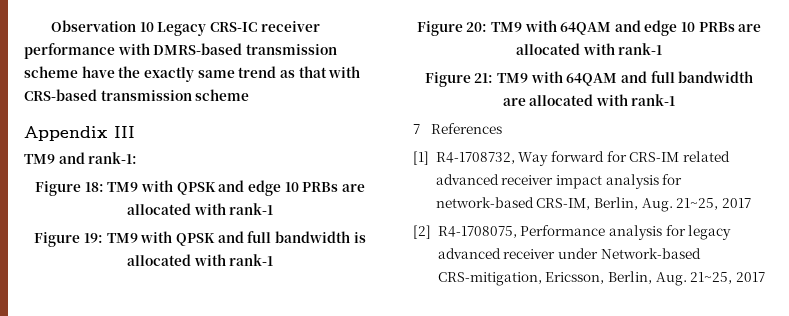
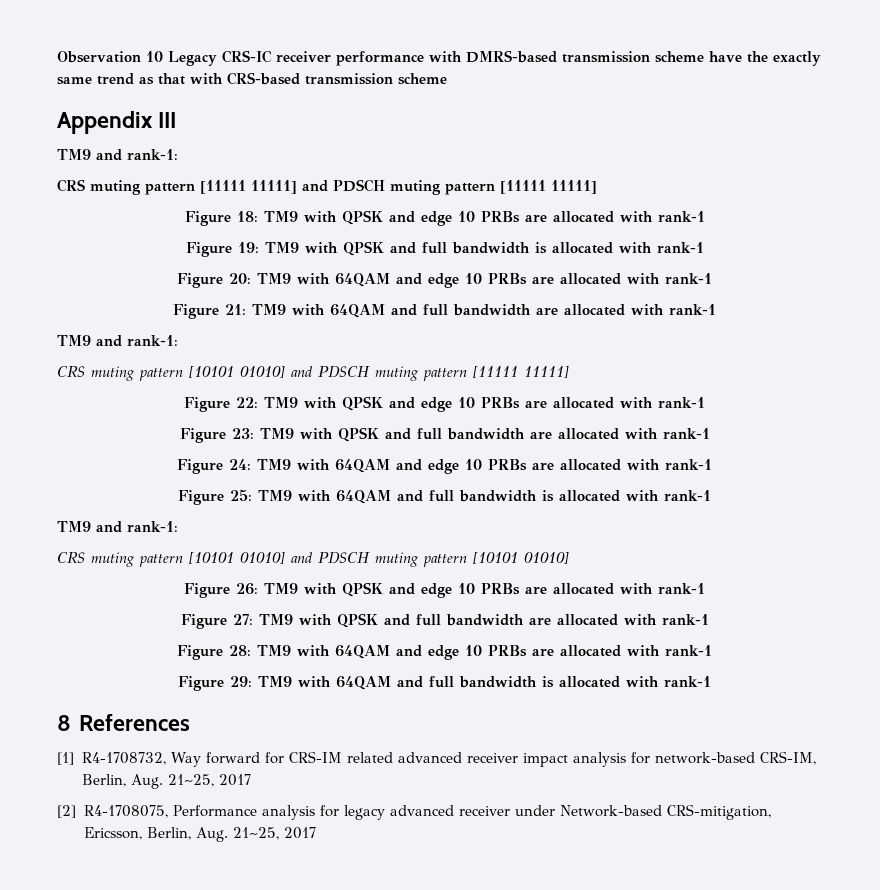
+ CRS muting pattern [11111 11111] and PDSCH muting pattern [11111 11111]
  Figure 21: TM9 with 64QAM and full bandwidth are allocated with rank-1
- 7 References
+ TM9 and rank-1:
+ CRS muting pattern [10101 01010] and PDSCH muting pattern [11111 11111]
+ Figure 22: TM9 with QPSK and edge 10 PRBs are allocated with rank-1
+ Figure 23: TM9 with QPSK and full bandwidth are allocated with rank-1
+ Figure 24: TM9 with 64QAM and edge 10 PRBs are allocated with rank-1
+ Figure 25: TM9 with 64QAM and full bandwidth is allocated with rank-1
+ TM9 and rank-1:
+ CRS muting pattern [10101 01010] and PDSCH muting pattern [10101 01010]
+ Figure 26: TM9 with QPSK and edge 10 PRBs are allocated with rank-1
+ Figure 27: TM9 with QPSK and full bandwidth are allocated with rank-1
+ Figure 28: TM9 with 64QAM and edge 10 PRBs are allocated with rank-1
+ Figure 29: TM9 with 64QAM and full bandwidth is allocated with rank-1
+ 8 References

